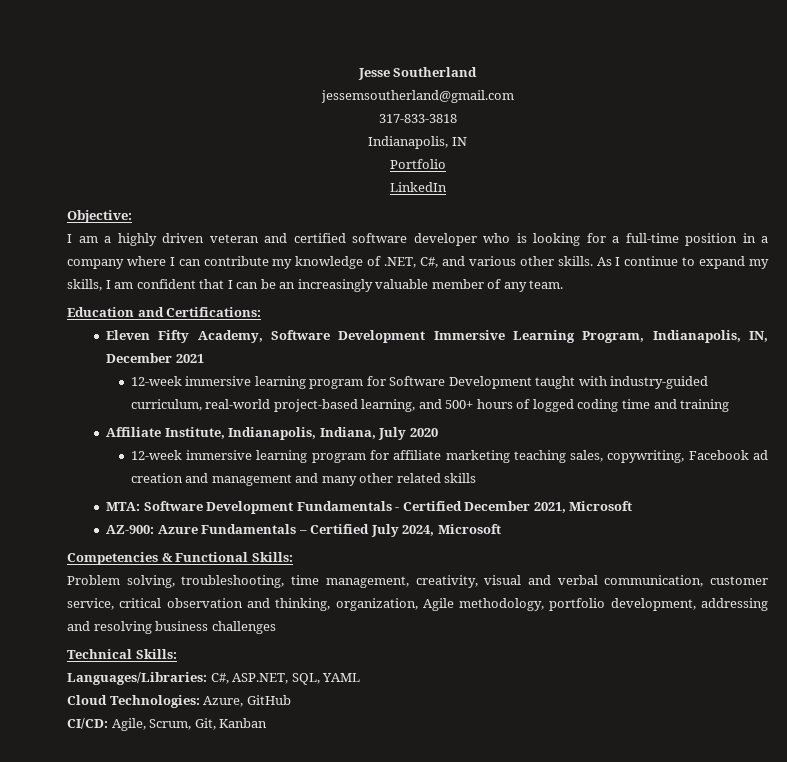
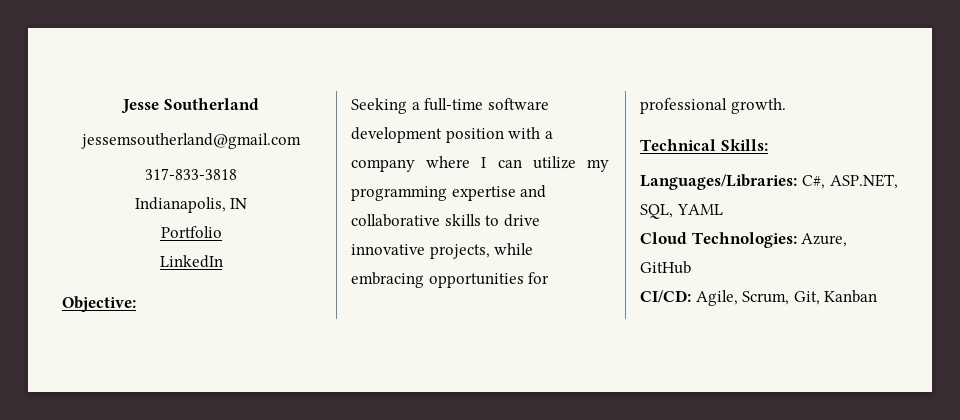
- I am a highly driven veteran and certified software developer who is looking for a full-time position in a company where I can contribute my knowledge of .NET, C#, and various other skills. As I continue to expand my skills, I am confident that I can be an increasingly valuable member of any team.
- Education and Certifications:
- Eleven Fifty Academy, Software Development Immersive Learning Program, Indianapolis, IN, December 2021
- 12-week immersive learning program for Software Development taught with industry-guided curriculum, real-world project-based learning, and 500+ hours of logged coding time and training
- Affiliate Institute, Indianapolis, Indiana, July 2020
- 12-week immersive learning program for affiliate marketing teaching sales, copywriting, Facebook ad creation and management and many other related skills
- MTA: Software Development Fundamentals - Certified December 2021, Microsoft
- AZ-900: Azure Fundamentals – Certified July 2024, Microsoft
- Competencies & Functional Skills:
- Problem solving, troubleshooting, time management, creativity, visual and verbal communication, customer service, critical observation and thinking, organization, Agile methodology, portfolio development, addressing and resolving business challenges
+ Seeking a full-time software development position with a company where I can utilize my programming expertise and collaborative skills to drive innovative projects, while embracing opportunities for professional growth.

